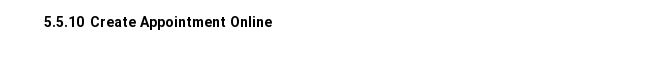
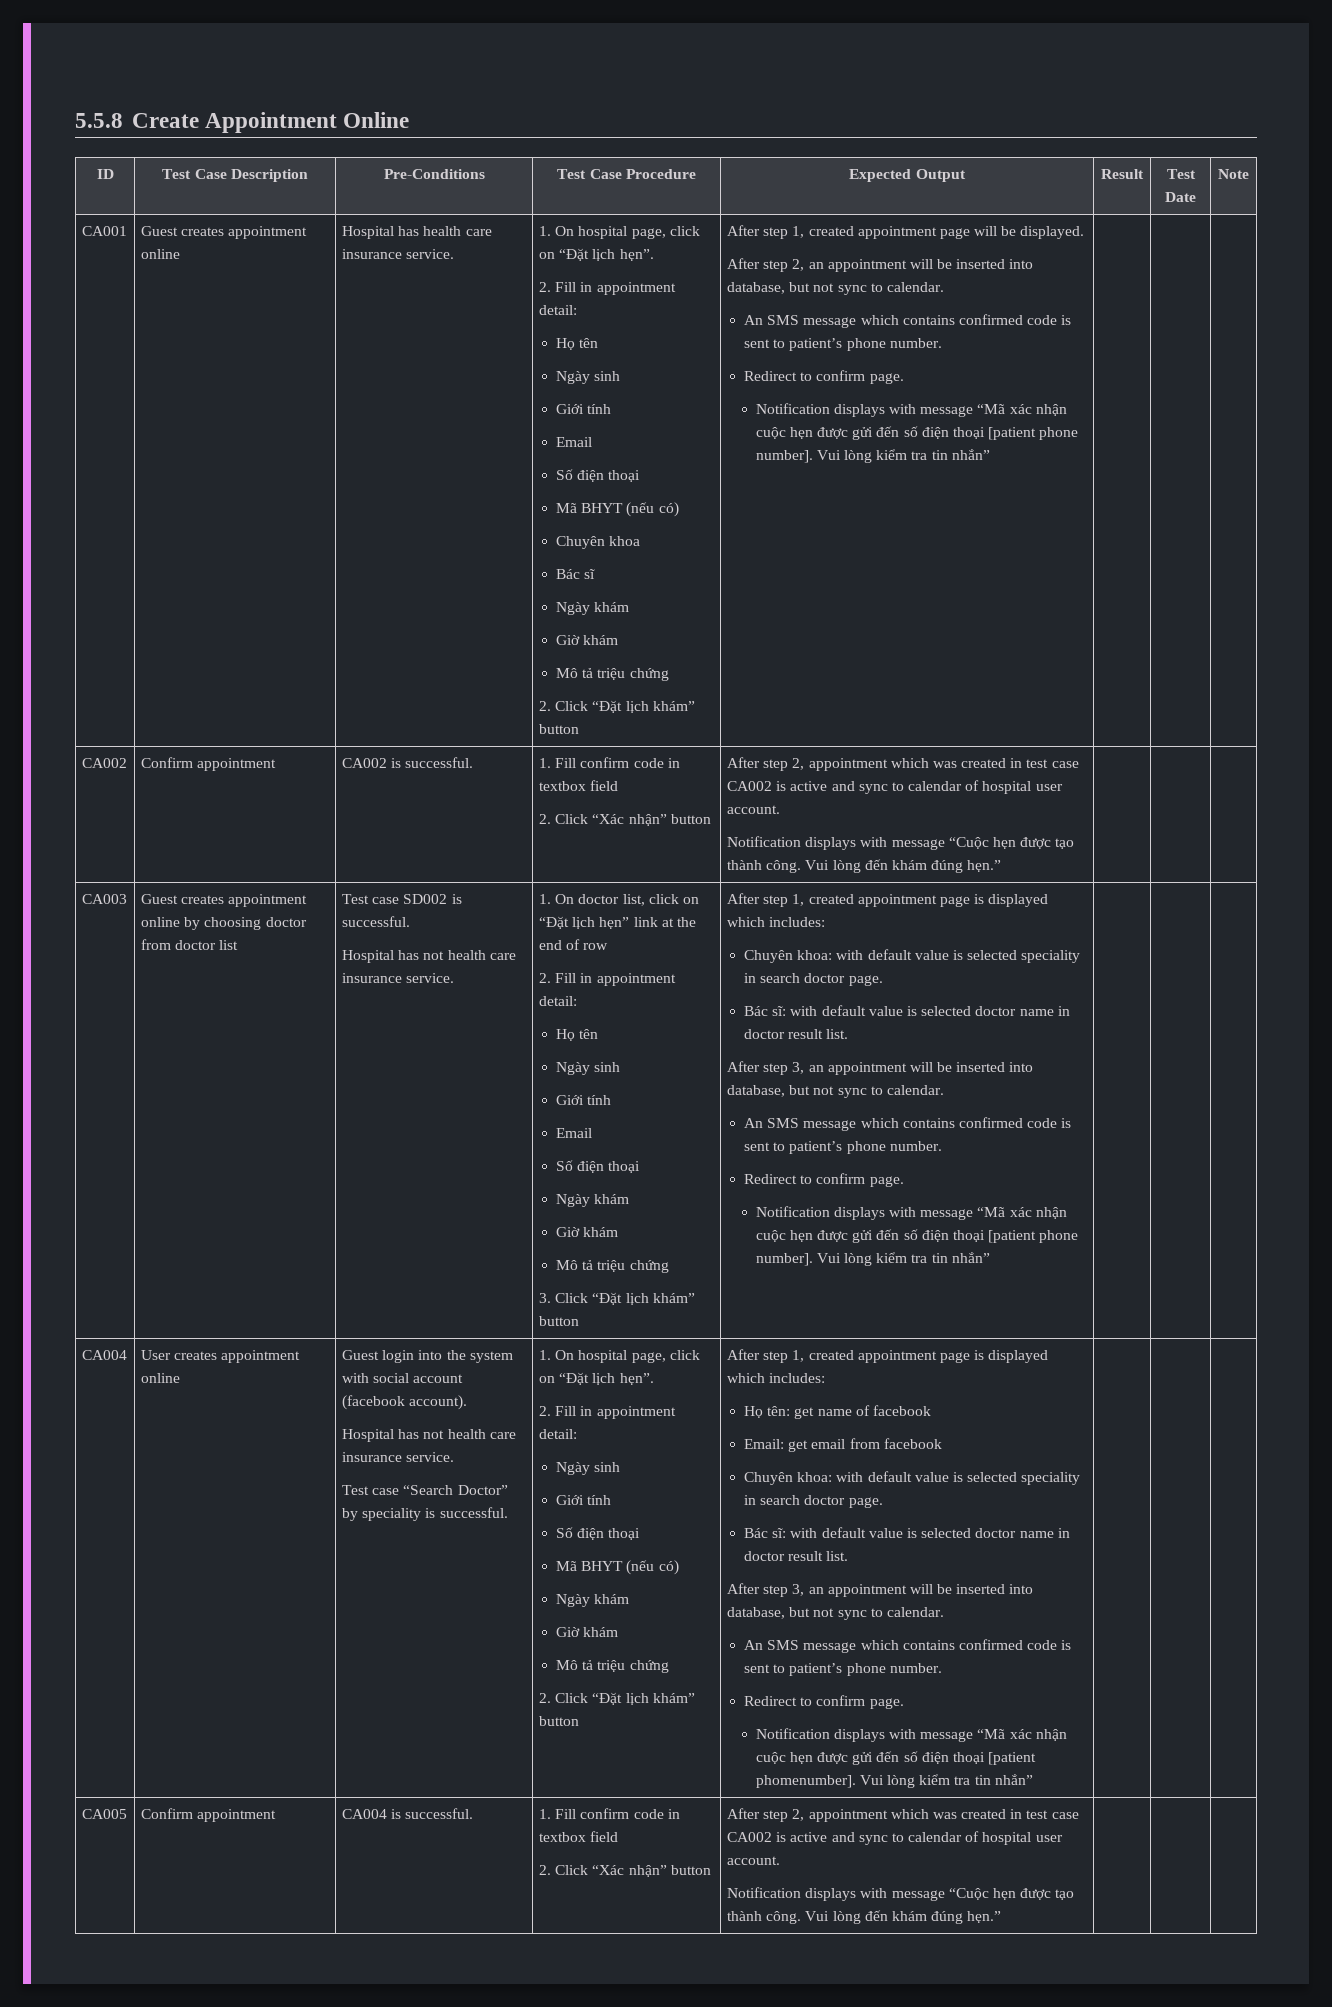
- 5.5.10 Create Appointment Online
+ 5.5.8 Create Appointment Online
+ ID | Test Case Description | Pre-Conditions | Test Case Procedure | Expected Output | Result | Test Date | Note
+ CA001 | Guest creates appointment online | Hospital has health care insurance service. | 1. On hospital page, click on “Đặt lịch hẹn”.
+ 2. Fill in appointment detail:
+ Họ tên
+ Ngày sinh
+ Giới tính
+ Email
+ Số điện thoại
+ Mã BHYT (nếu có)
+ Chuyên khoa
+ Bác sĩ
+ Ngày khám
+ Giờ khám
+ Mô tả triệu chứng
+ 2. Click “Đặt lịch khám” button | After step 1, created appointment page will be displayed.
+ After step 2, an appointment will be inserted into database, but not sync to calendar.
+ An SMS message which contains confirmed code is sent to patient’s phone number.
+ Redirect to confirm page.
+ Notification displays with message “Mã xác nhận cuộc hẹn được gửi đến số điện thoại [patient phone number]. Vui lòng kiểm tra tin nhắn” | | |
+ CA002 | Confirm appointment | CA002 is successful. | 1. Fill confirm code in textbox field
+ 2. Click “Xác nhận” button | After step 2, appointment which was created in test case CA002 is active and sync to calendar of hospital user account.
+ Notification displays with message “Cuộc hẹn được tạo thành công. Vui lòng đến khám đúng hẹn.” | | |
+ CA003 | Guest creates appointment online by choosing doctor from doctor list | Test case SD002 is successful.
+ Hospital has not health care insurance service. | 1. On doctor list, click on “Đặt lịch hẹn” link at the end of row
+ 2. Fill in appointment detail:
+ Họ tên
+ Ngày sinh
+ Giới tính
+ Email
+ Số điện thoại
+ Ngày khám
+ Giờ khám
+ Mô tả triệu chứng
+ 3. Click “Đặt lịch khám” button | After step 1, created appointment page is displayed which includes:
+ Chuyên khoa: with default value is selected speciality in search doctor page.
+ Bác sĩ: with default value is selected doctor name in doctor result list.
+ After step 3, an appointment will be inserted into database, but not sync to calendar.
+ An SMS message which contains confirmed code is sent to patient’s phone number.
+ Redirect to confirm page.
+ Notification displays with message “Mã xác nhận cuộc hẹn được gửi đến số điện thoại [patient phone number]. Vui lòng kiểm tra tin nhắn” | | |
+ CA004 | User creates appointment online | Guest login into the system with social account (facebook account).
+ Hospital has not health care insurance service.
+ Test case “Search Doctor” by speciality is successful. | 1. On hospital page, click on “Đặt lịch hẹn”.
+ 2. Fill in appointment detail:
+ Ngày sinh
+ Giới tính
+ Số điện thoại
+ Mã BHYT (nếu có)
+ Ngày khám
+ Giờ khám
+ Mô tả triệu chứng
+ 2. Click “Đặt lịch khám” button | After step 1, created appointment page is displayed which includes:
+ Họ tên: get name of facebook
+ Email: get email from facebook
+ Chuyên khoa: with default value is selected speciality in search doctor page.
+ Bác sĩ: with default value is selected doctor name in doctor result list.
+ After step 3, an appointment will be inserted into database, but not sync to calendar.
+ An SMS message which contains confirmed code is sent to patient’s phone number.
+ Redirect to confirm page.
+ Notification displays with message “Mã xác nhận cuộc hẹn được gửi đến số điện thoại [patient phomenumber]. Vui lòng kiểm tra tin nhắn” | | |
+ CA005 | Confirm appointment | CA004 is successful. | 1. Fill confirm code in textbox field
+ 2. Click “Xác nhận” button | After step 2, appointment which was created in test case CA002 is active and sync to calendar of hospital user account.
+ Notification displays with message “Cuộc hẹn được tạo thành công. Vui lòng đến khám đúng hẹn.”

